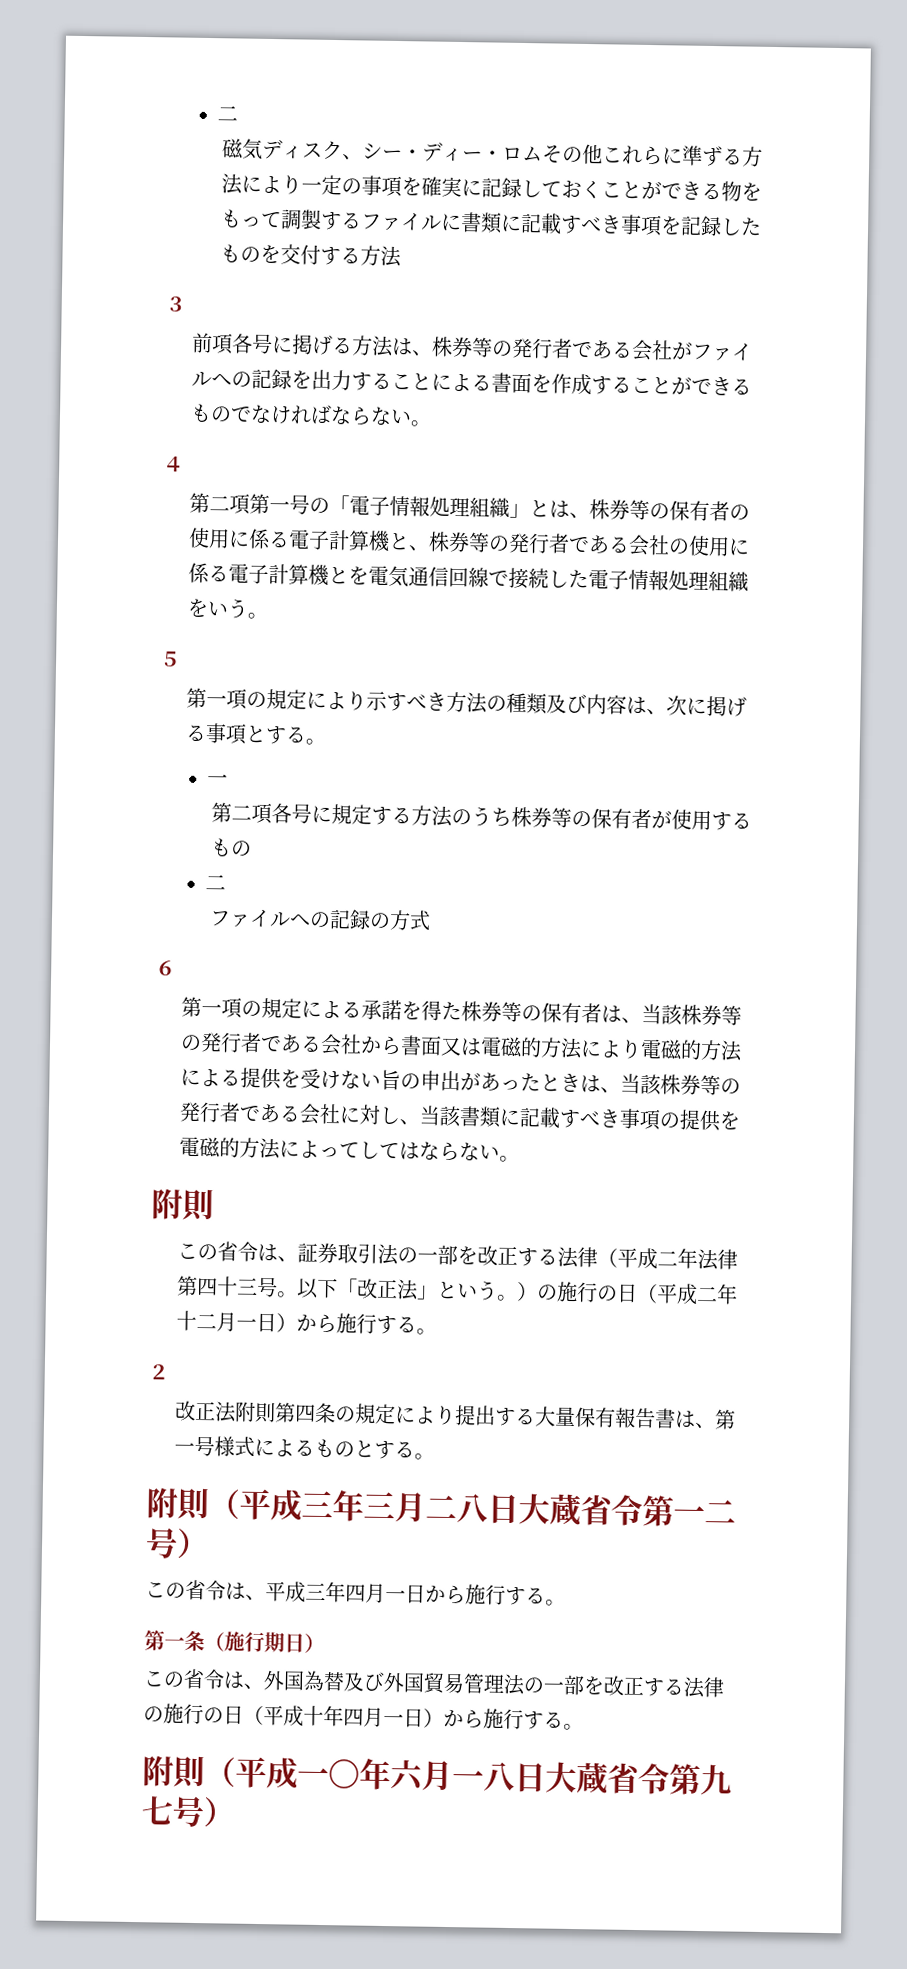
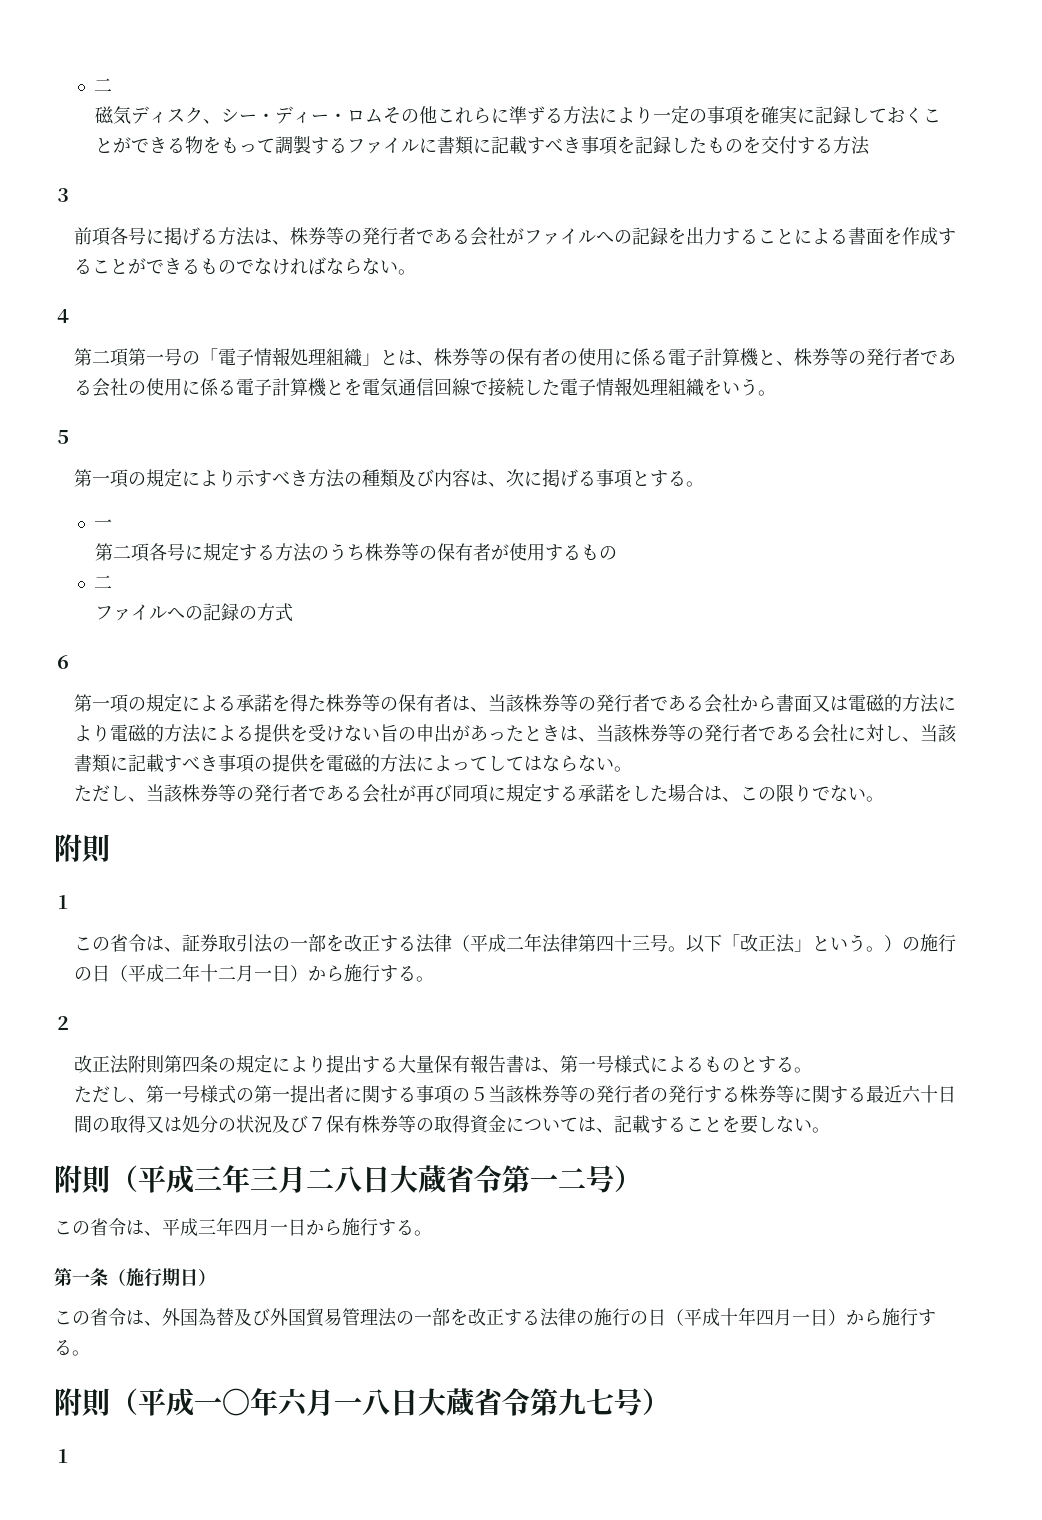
  第一項の規定による承諾を得た株券等の保有者は、当該株券等の発行者である会社から書面又は電磁的方法により電磁的方法による提供を受けない旨の申出があったときは、当該株券等の発行者である会社に対し、当該書類に記載すべき事項の提供を電磁的方法によってしてはならない。
+ ただし、当該株券等の発行者である会社が再び同項に規定する承諾をした場合は、この限りでない。
  附則
+ １
+ ただし、第一号様式の第一提出者に関する事項の５当該株券等の発行者の発行する株券等に関する最近六十日間の取得又は処分の状況及び７保有株券等の取得資金については、記載することを要しない。
  附則（平成一〇年六月一八日大蔵省令第九七号）
+ １

